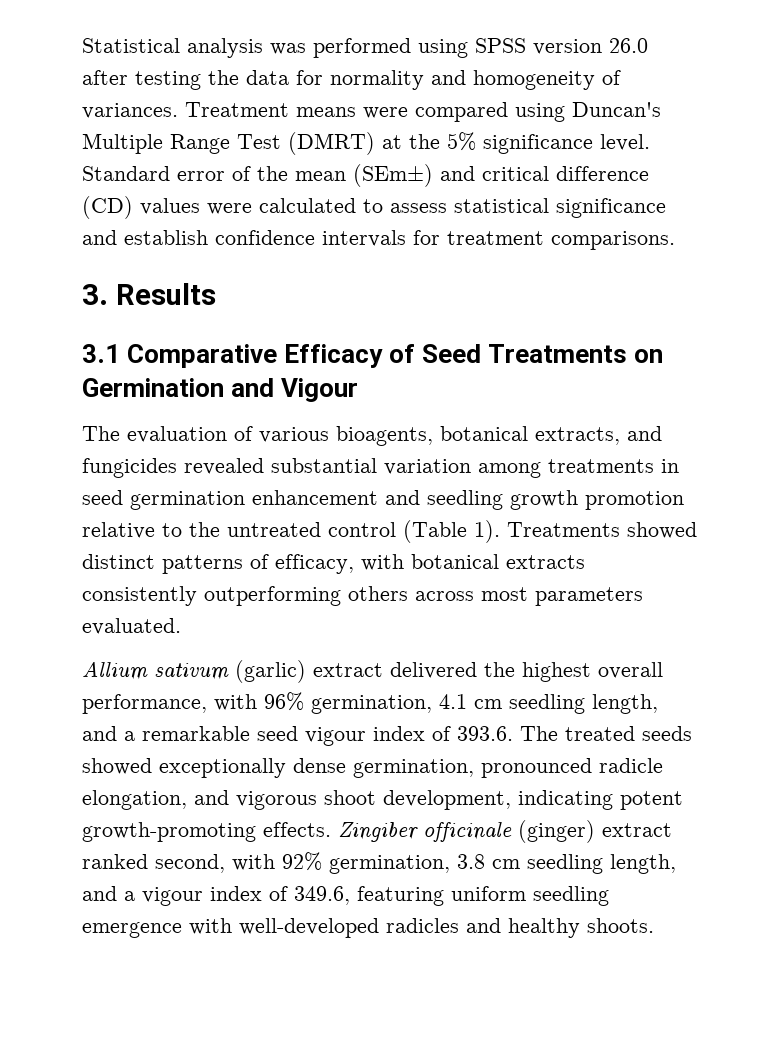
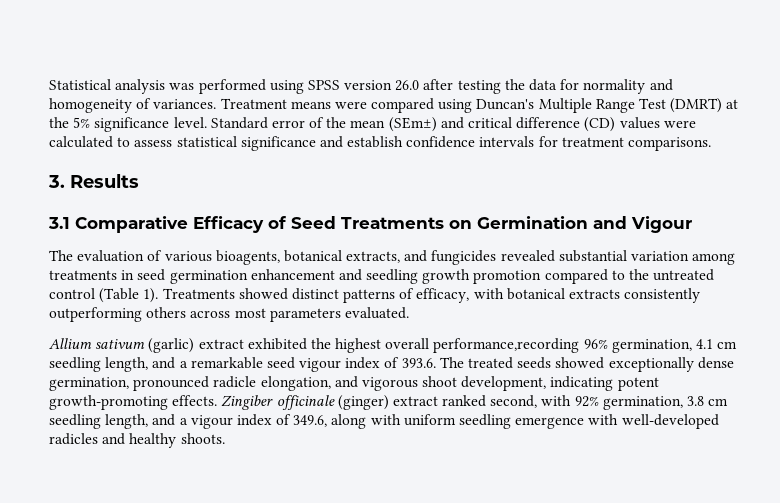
- The evaluation of various bioagents, botanical extracts, and fungicides revealed substantial variation among treatments in seed germination enhancement and seedling growth promotion relative to the untreated control (Table 1).
+ The evaluation of various bioagents, botanical extracts, and fungicides revealed substantial variation among treatments in seed germination enhancement and seedling growth promotion compared to the untreated control (Table 1).
- Allium sativum (garlic) extract delivered the highest overall performance, with 96% germination, 4.1 cm seedling length, and a remarkable seed vigour index of 393.6. The treated seeds showed exceptionally dense germination, pronounced radicle elongation, and vigorous shoot development, indicating potent growth-promoting effects.
+ Allium sativum (garlic) extract exhibited the highest overall performance,recording 96% germination, 4.1 cm seedling length, and a remarkable seed vigour index of 393.6. The treated seeds showed exceptionally dense germination, pronounced radicle elongation, and vigorous shoot development, indicating potent growth-promoting effects.
- Zingiber officinale (ginger) extract ranked second, with 92% germination, 3.8 cm seedling length, and a vigour index of 349.6, featuring uniform seedling emergence with well-developed radicles and healthy shoots.
+ Zingiber officinale (ginger) extract ranked second, with 92% germination, 3.8 cm seedling length, and a vigour index of 349.6, along with uniform seedling emergence with well-developed radicles and healthy shoots.

